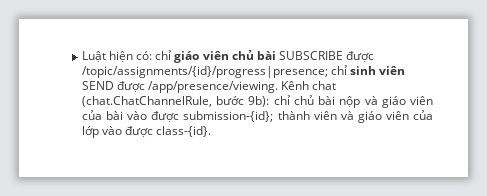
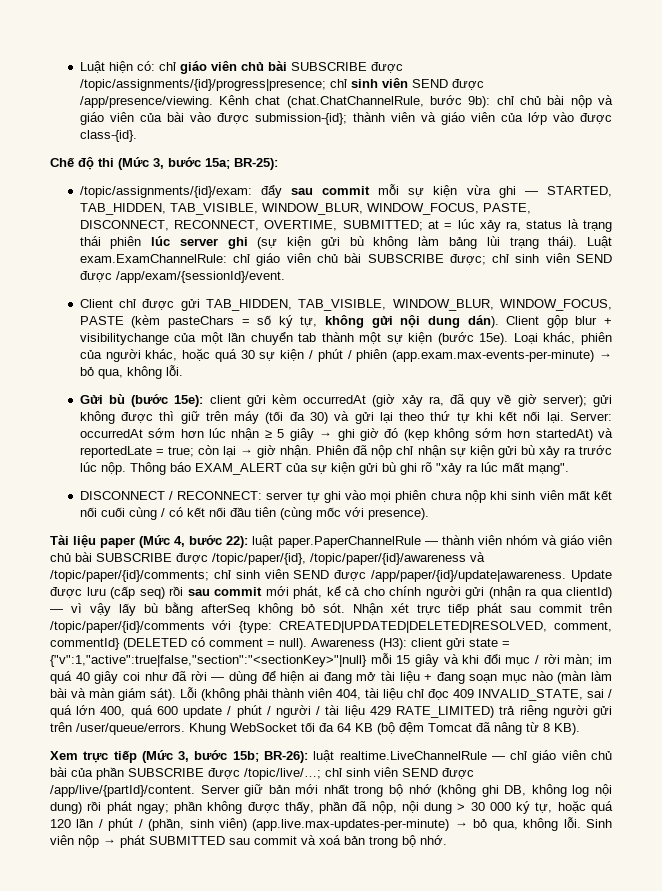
+ Chế độ thi (Mức 3, bước 15a; BR-25):
+ /topic/assignments/{id}/exam: đẩy sau commit mỗi sự kiện vừa ghi — STARTED, TAB_HIDDEN, TAB_VISIBLE, WINDOW_BLUR, WINDOW_FOCUS, PASTE, DISCONNECT, RECONNECT, OVERTIME, SUBMITTED; at = lúc xảy ra, status là trạng thái phiên lúc server ghi (sự kiện gửi bù không làm bảng lùi trạng thái). Luật exam.ExamChannelRule: chỉ giáo viên chủ bài SUBSCRIBE được; chỉ sinh viên SEND được /app/exam/{sessionId}/event.
+ Client chỉ được gửi TAB_HIDDEN, TAB_VISIBLE, WINDOW_BLUR, WINDOW_FOCUS, PASTE (kèm pasteChars = số ký tự, không gửi nội dung dán). Client gộp blur + visibilitychange của một lần chuyển tab thành một sự kiện (bước 15e). Loại khác, phiên của người khác, hoặc quá 30 sự kiện / phút / phiên (app.exam.max-events-per-minute) → bỏ qua, không lỗi.
+ Gửi bù (bước 15e): client gửi kèm occurredAt (giờ xảy ra, đã quy về giờ server); gửi không được thì giữ trên máy (tối đa 30) và gửi lại theo thứ tự khi kết nối lại. Server: occurredAt sớm hơn lúc nhận ≥ 5 giây → ghi giờ đó (kẹp không sớm hơn startedAt) và reportedLate = true; còn lại → giờ nhận. Phiên đã nộp chỉ nhận sự kiện gửi bù xảy ra trước lúc nộp. Thông báo EXAM_ALERT của sự kiện gửi bù ghi rõ "xảy ra lúc mất mạng".
+ DISCONNECT / RECONNECT: server tự ghi vào mọi phiên chưa nộp khi sinh viên mất kết nối cuối cùng / có kết nối đầu tiên (cùng mốc với presence).
+ Tài liệu paper (Mức 4, bước 22): luật paper.PaperChannelRule — thành viên nhóm và giáo viên chủ bài SUBSCRIBE được /topic/paper/{id}, /topic/paper/{id}/awareness và /topic/paper/{id}/comments; chỉ sinh viên SEND được /app/paper/{id}/update|awareness. Update được lưu (cấp seq) rồi sau commit mới phát, kể cả cho chính người gửi (nhận ra qua clientId) — vì vậy lấy bù bằng afterSeq không bỏ sót. Nhận xét trực tiếp phát sau commit trên /topic/paper/{id}/comments với {type: CREATED|UPDATED|DELETED|RESOLVED, comment, commentId} (DELETED có comment = null). Awareness (H3): client gửi state = {"v":1,"active":true|false,"section":"<sectionKey>"|null} mỗi 15 giây và khi đổi mục / rời màn; im quá 40 giây coi như đã rời — dùng để hiện ai đang mở tài liệu + đang soạn mục nào (màn làm bài và màn giám sát). Lỗi (không phải thành viên 404, tài liệu chỉ đọc 409 INVALID_STATE, sai / quá lớn 400, quá 600 update / phút / người / tài liệu 429 RATE_LIMITED) trả riêng người gửi trên /user/queue/errors. Khung WebSocket tối đa 64 KB (bộ đệm Tomcat đã nâng từ 8 KB).
+ Xem trực tiếp (Mức 3, bước 15b; BR-26): luật realtime.LiveChannelRule — chỉ giáo viên chủ bài của phần SUBSCRIBE được /topic/live/…; chỉ sinh viên SEND được /app/live/{partId}/content. Server giữ bản mới nhất trong bộ nhớ (không ghi DB, không log nội dung) rồi phát ngay; phần không được thấy, phần đã nộp, nội dung > 30 000 ký tự, hoặc quá 120 lần / phút / (phần, sinh viên) (app.live.max-updates-per-minute) → bỏ qua, không lỗi. Sinh viên nộp → phát SUBMITTED sau commit và xoá bản trong bộ nhớ.

